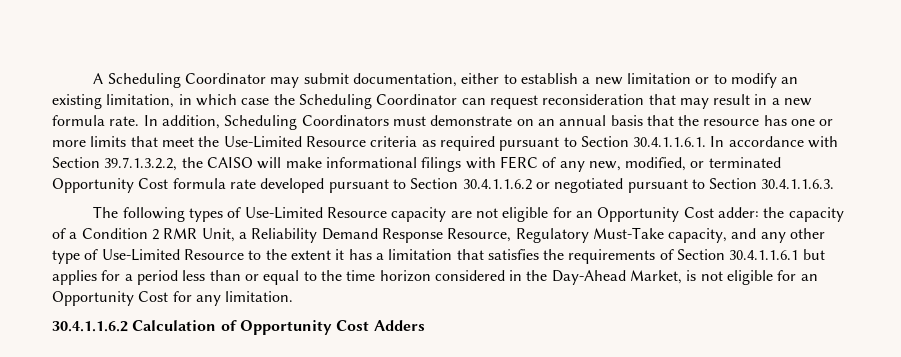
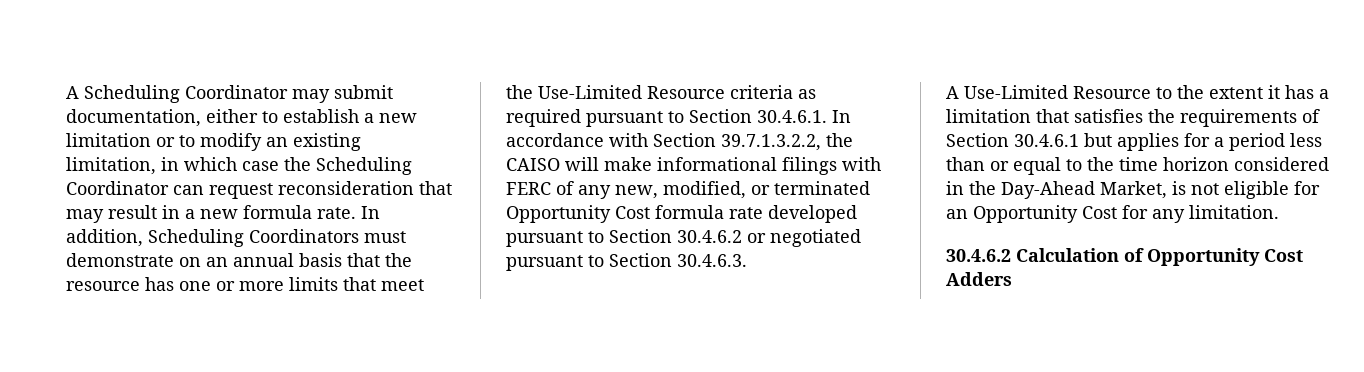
- In addition, Scheduling Coordinators must demonstrate on an annual basis that the resource has one or more limits that meet the Use-Limited Resource criteria as required pursuant to Section 30.4.1.1.6.1. In accordance with Section 39.7.1.3.2.2, the CAISO will make informational filings with FERC of any new, modified, or terminated Opportunity Cost formula rate developed pursuant to Section 30.4.1.1.6.2 or negotiated pursuant to Section 30.4.1.1.6.3.
- The following types of Use-Limited Resource capacity are not eligible for an Opportunity Cost adder: the capacity of a Condition 2 RMR Unit, a Reliability Demand Response Resource, Regulatory Must-Take capacity, and any other type of Use-Limited Resource to the extent it has a limitation that satisfies the requirements of Section 30.4.1.1.6.1 but applies for a period less than or equal to the time horizon considered in the Day-Ahead Market, is not eligible for an Opportunity Cost for any limitation.
+ In addition, Scheduling Coordinators must demonstrate on an annual basis that the resource has one or more limits that meet the Use-Limited Resource criteria as required pursuant to Section 30.4.6.1. In accordance with Section 39.7.1.3.2.2, the CAISO will make informational filings with FERC of any new, modified, or terminated Opportunity Cost formula rate developed pursuant to Section 30.4.6.2 or negotiated pursuant to Section 30.4.6.3.
+ A Use-Limited Resource to the extent it has a limitation that satisfies the requirements of Section 30.4.6.1 but applies for a period less than or equal to the time horizon considered in the Day-Ahead Market, is not eligible for an Opportunity Cost for any limitation.
- 30.4.1.1.6.2 Calculation of Opportunity Cost Adders
+ 30.4.6.2 Calculation of Opportunity Cost Adders

